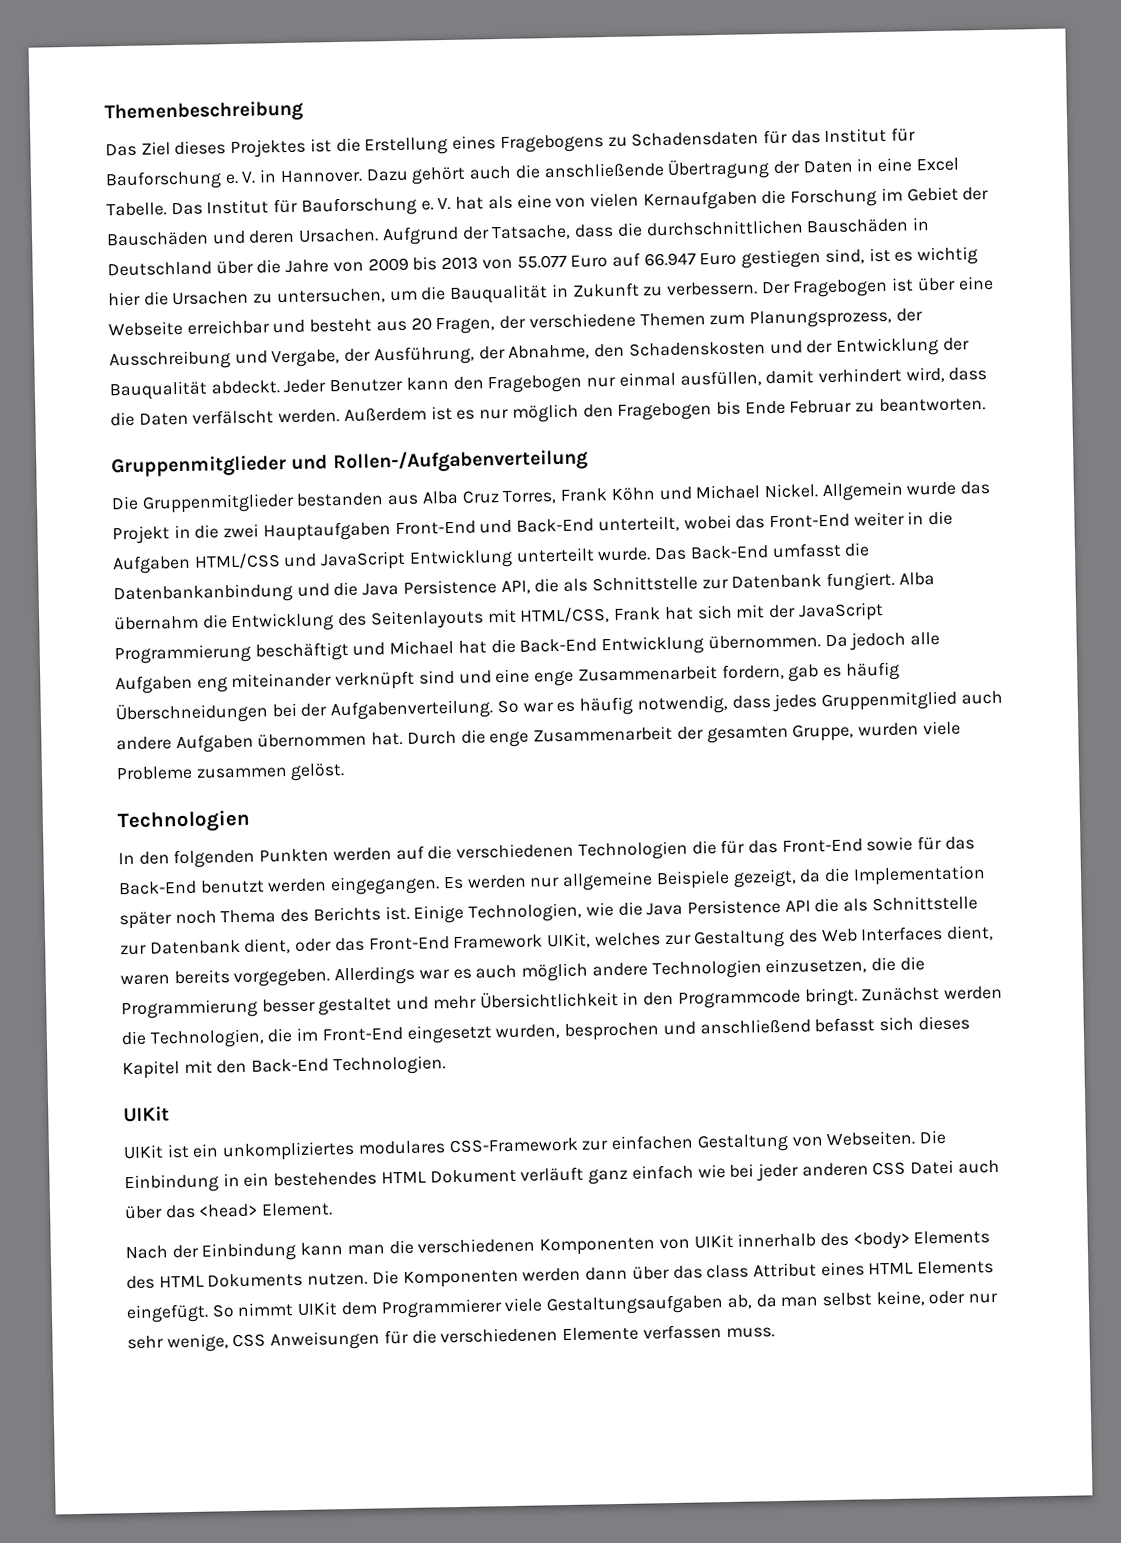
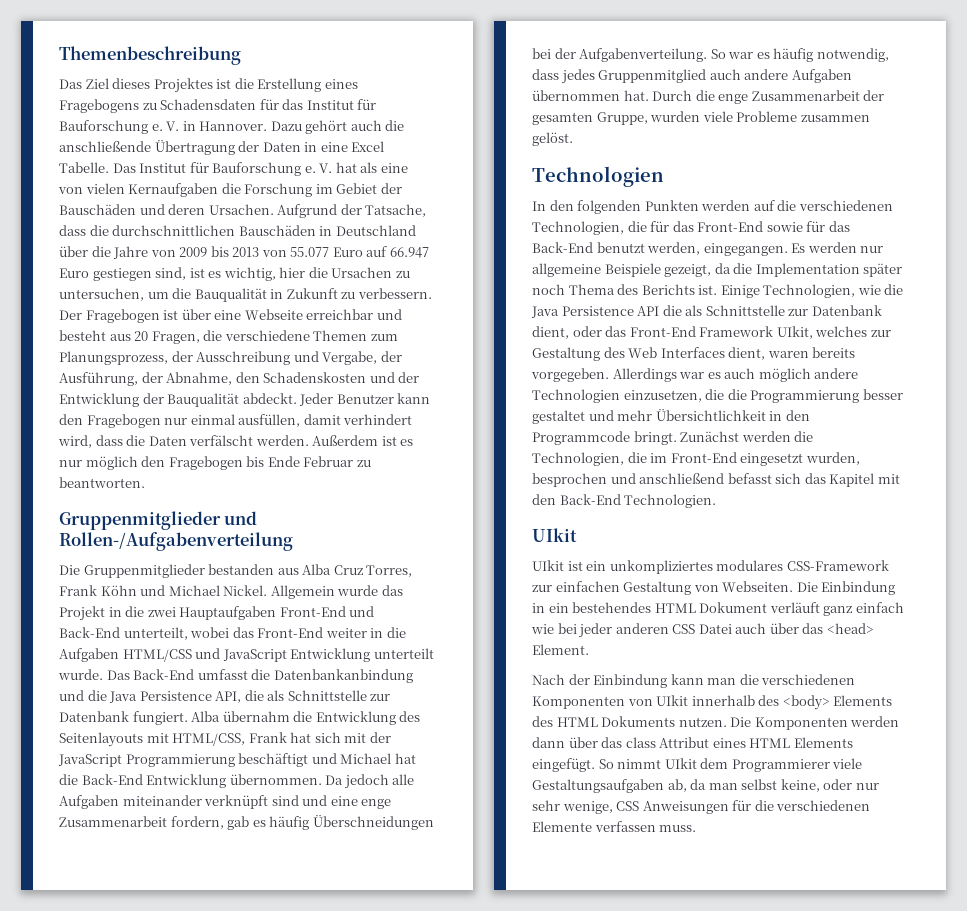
- Aufgrund der Tatsache, dass die durchschnittlichen Bauschäden in Deutschland über die Jahre von 2009 bis 2013 von 55.077 Euro auf 66.947 Euro gestiegen sind, ist es wichtig hier die Ursachen zu untersuchen, um die Bauqualität in Zukunft zu verbessern.
+ Aufgrund der Tatsache, dass die durchschnittlichen Bauschäden in Deutschland über die Jahre von 2009 bis 2013 von 55.077 Euro auf 66.947 Euro gestiegen sind, ist es wichtig, hier die Ursachen zu untersuchen, um die Bauqualität in Zukunft zu verbessern.
- Der Fragebogen ist über eine Webseite erreichbar und besteht aus 20 Fragen, der verschiedene Themen zum Planungsprozess, der Ausschreibung und Vergabe, der Ausführung, der Abnahme, den Schadenskosten und der Entwicklung der Bauqualität abdeckt.
+ Der Fragebogen ist über eine Webseite erreichbar und besteht aus 20 Fragen, die verschiedene Themen zum Planungsprozess, der Ausschreibung und Vergabe, der Ausführung, der Abnahme, den Schadenskosten und der Entwicklung der Bauqualität abdeckt.
- Da jedoch alle Aufgaben eng miteinander verknüpft sind und eine enge Zusammenarbeit fordern, gab es häufig Überschneidungen bei der Aufgabenverteilung.
+ Da jedoch alle Aufgaben miteinander verknüpft sind und eine enge Zusammenarbeit fordern, gab es häufig Überschneidungen bei der Aufgabenverteilung.
- In den folgenden Punkten werden auf die verschiedenen Technologien die für das Front-End sowie für das Back-End benutzt werden eingegangen.
+ In den folgenden Punkten werden auf die verschiedenen Technologien, die für das Front-End sowie für das Back-End benutzt werden, eingegangen.
- Einige Technologien, wie die Java Persistence API die als Schnittstelle zur Datenbank dient, oder das Front-End Framework UIKit, welches zur Gestaltung des Web Interfaces dient, waren bereits vorgegeben.
+ Einige Technologien, wie die Java Persistence API die als Schnittstelle zur Datenbank dient, oder das Front-End Framework UIkit, welches zur Gestaltung des Web Interfaces dient, waren bereits vorgegeben.
- Zunächst werden die Technologien, die im Front-End eingesetzt wurden, besprochen und anschließend befasst sich dieses Kapitel mit den Back-End Technologien.
- UIKit
- UIKit ist ein unkompliziertes modulares CSS-Framework zur einfachen Gestaltung von Webseiten.
+ Zunächst werden die Technologien, die im Front-End eingesetzt wurden, besprochen und anschließend befasst sich das Kapitel mit den Back-End Technologien.
+ UIkit
+ UIkit ist ein unkompliziertes modulares CSS-Framework zur einfachen Gestaltung von Webseiten.
- Nach der Einbindung kann man die verschiedenen Komponenten von UIKit innerhalb des <body> Elements des HTML Dokuments nutzen.
+ Nach der Einbindung kann man die verschiedenen Komponenten von UIkit innerhalb des <body> Elements des HTML Dokuments nutzen.
- So nimmt UIKit dem Programmierer viele Gestaltungsaufgaben ab, da man selbst keine, oder nur sehr wenige, CSS Anweisungen für die verschiedenen Elemente verfassen muss.
+ So nimmt UIkit dem Programmierer viele Gestaltungsaufgaben ab, da man selbst keine, oder nur sehr wenige, CSS Anweisungen für die verschiedenen Elemente verfassen muss.

